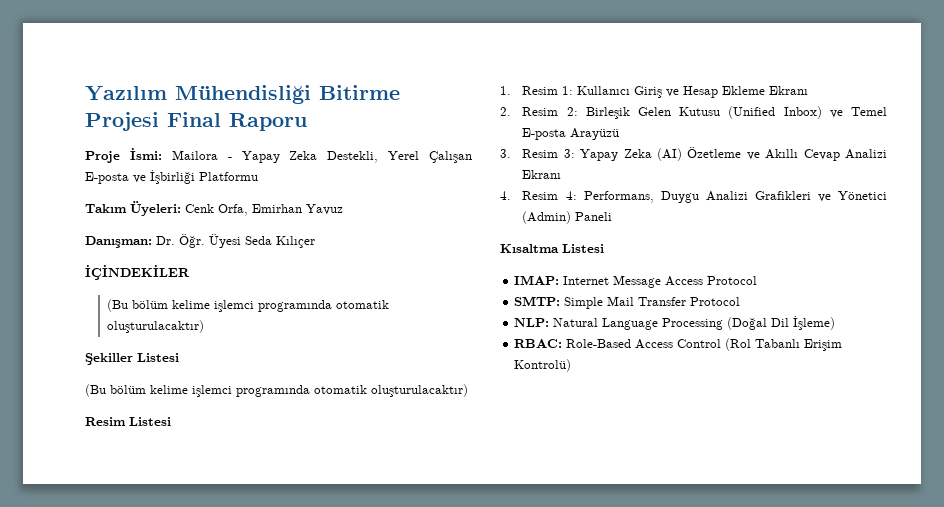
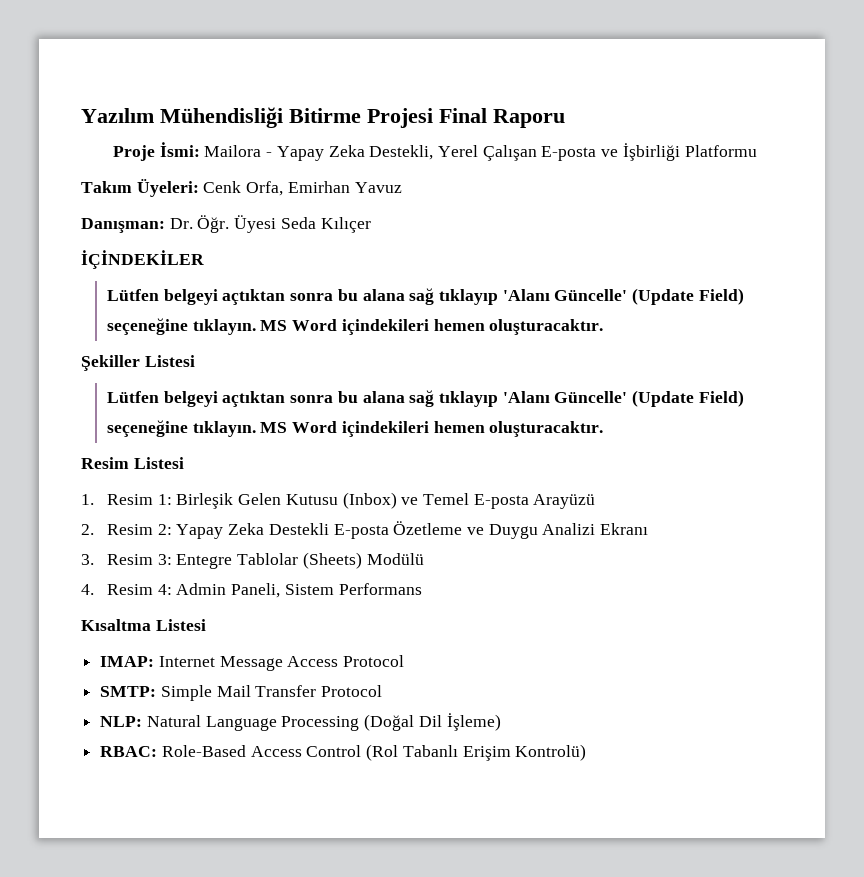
  İÇİNDEKİLER
- (Bu bölüm kelime işlemci programında otomatik oluşturulacaktır)
+ Lütfen belgeyi açtıktan sonra bu alana sağ tıklayıp 'Alanı Güncelle' (Update Field) seçeneğine tıklayın. MS Word içindekileri hemen oluşturacaktır.
  Şekiller Listesi
- (Bu bölüm kelime işlemci programında otomatik oluşturulacaktır)
+ Lütfen belgeyi açtıktan sonra bu alana sağ tıklayıp 'Alanı Güncelle' (Update Field) seçeneğine tıklayın. MS Word içindekileri hemen oluşturacaktır.
- 1. Resim 1: Kullanıcı Giriş ve Hesap Ekleme Ekranı
- 2. Resim 2: Birleşik Gelen Kutusu (Unified Inbox) ve Temel E-posta Arayüzü
+ 1. Resim 1: Birleşik Gelen Kutusu (Inbox) ve Temel E-posta Arayüzü
- 3. Resim 3: Yapay Zeka (AI) Özetleme ve Akıllı Cevap Analizi Ekranı
- 4. Resim 4: Performans, Duygu Analizi Grafikleri ve Yönetici (Admin) Paneli
+ 2. Resim 2: Yapay Zeka Destekli E-posta Özetleme ve Duygu Analizi Ekranı
+ 3. Resim 3: Entegre Tablolar (Sheets) Modülü
+ 4. Resim 4: Admin Paneli, Sistem Performans

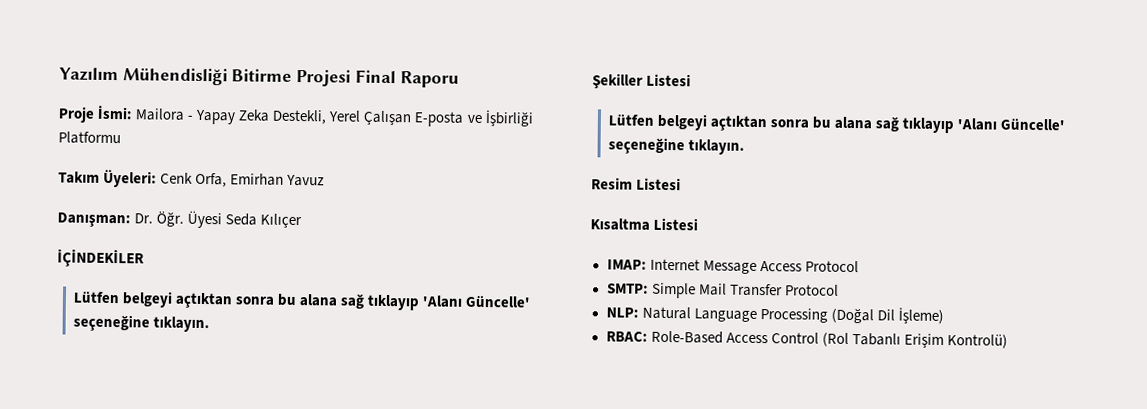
  İÇİNDEKİLER
- Lütfen belgeyi açtıktan sonra bu alana sağ tıklayıp 'Alanı Güncelle' (Update Field) seçeneğine tıklayın. MS Word içindekileri hemen oluşturacaktır.
+ Lütfen belgeyi açtıktan sonra bu alana sağ tıklayıp 'Alanı Güncelle' seçeneğine tıklayın.
  Şekiller Listesi
- Lütfen belgeyi açtıktan sonra bu alana sağ tıklayıp 'Alanı Güncelle' (Update Field) seçeneğine tıklayın. MS Word içindekileri hemen oluşturacaktır.
+ Lütfen belgeyi açtıktan sonra bu alana sağ tıklayıp 'Alanı Güncelle' seçeneğine tıklayın.
  Resim Listesi
- 1. Resim 1: Birleşik Gelen Kutusu (Inbox) ve Temel E-posta Arayüzü
- 2. Resim 2: Yapay Zeka Destekli E-posta Özetleme ve Duygu Analizi Ekranı
- 3. Resim 3: Entegre Tablolar (Sheets) Modülü
- 4. Resim 4: Admin Paneli, Sistem Performans

